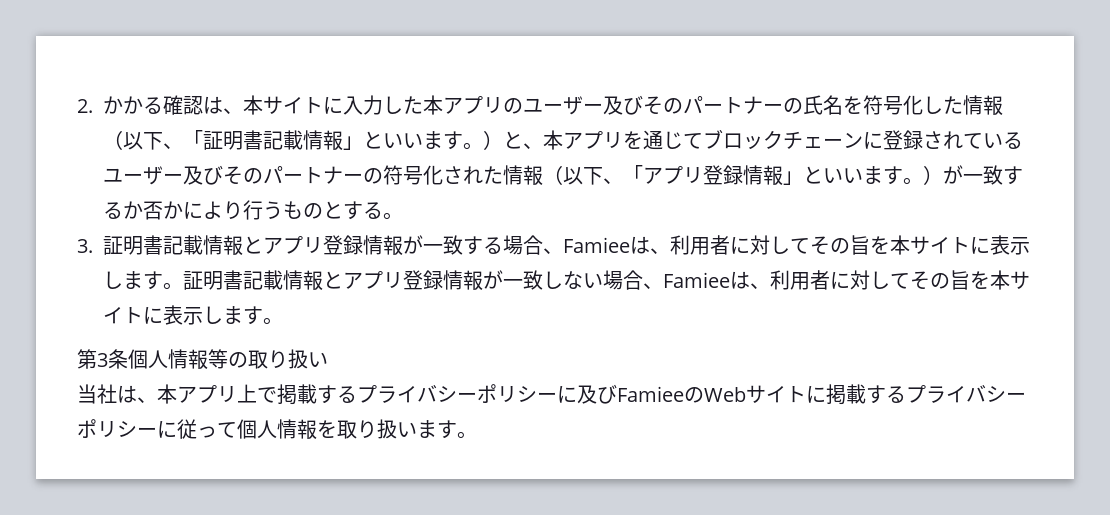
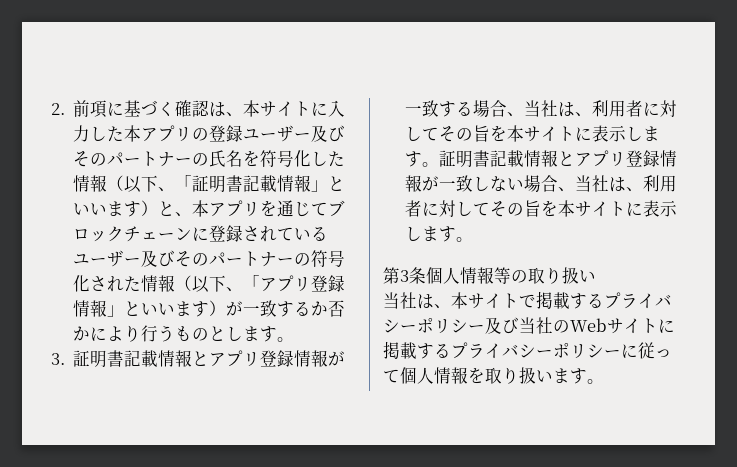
- 2.かかる確認は、本サイトに入力した本アプリのユーザー及びそのパートナーの氏名を符号化した情報（以下、「証明書記載情報」といいます。）と、本アプリを通じてブロックチェーンに登録されているユーザー及びそのパートナーの符号化された情報（以下、「アプリ登録情報」といいます。）が一致するか否かにより行うものとする。
+ 2.前項に基づく確認は、本サイトに入力した本アプリの登録ユーザー及びそのパートナーの氏名を符号化した情報（以下、「証明書記載情報」といいます）と、本アプリを通じてブロックチェーンに登録されているユーザー及びそのパートナーの符号化された情報（以下、「アプリ登録情報」といいます）が一致するか否かにより行うものとします。
- 3.証明書記載情報とアプリ登録情報が一致する場合、Famieeは、利用者に対してその旨を本サイトに表示します。
+ 3.証明書記載情報とアプリ登録情報が一致する場合、当社は、利用者に対してその旨を本サイトに表示します。
- 証明書記載情報とアプリ登録情報が一致しない場合、Famieeは、利用者に対してその旨を本サイトに表示します。
+ 証明書記載情報とアプリ登録情報が一致しない場合、当社は、利用者に対してその旨を本サイトに表示します。
- 当社は、本アプリ上で掲載するプライバシーポリシーに及びFamieeのWebサイトに掲載するプライバシーポリシーに従って個人情報を取り扱います。
+ 当社は、本サイトで掲載するプライバシーポリシー及び当社のWebサイトに掲載するプライバシーポリシーに従って個人情報を取り扱います。

